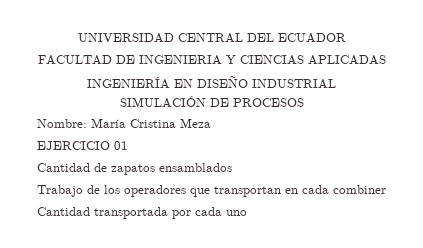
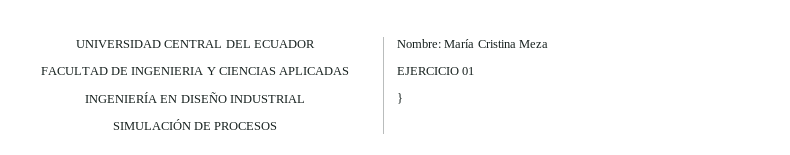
- Cantidad de zapatos ensamblados
- Trabajo de los operadores que transportan en cada combiner
- Cantidad transportada por cada uno
+ }

